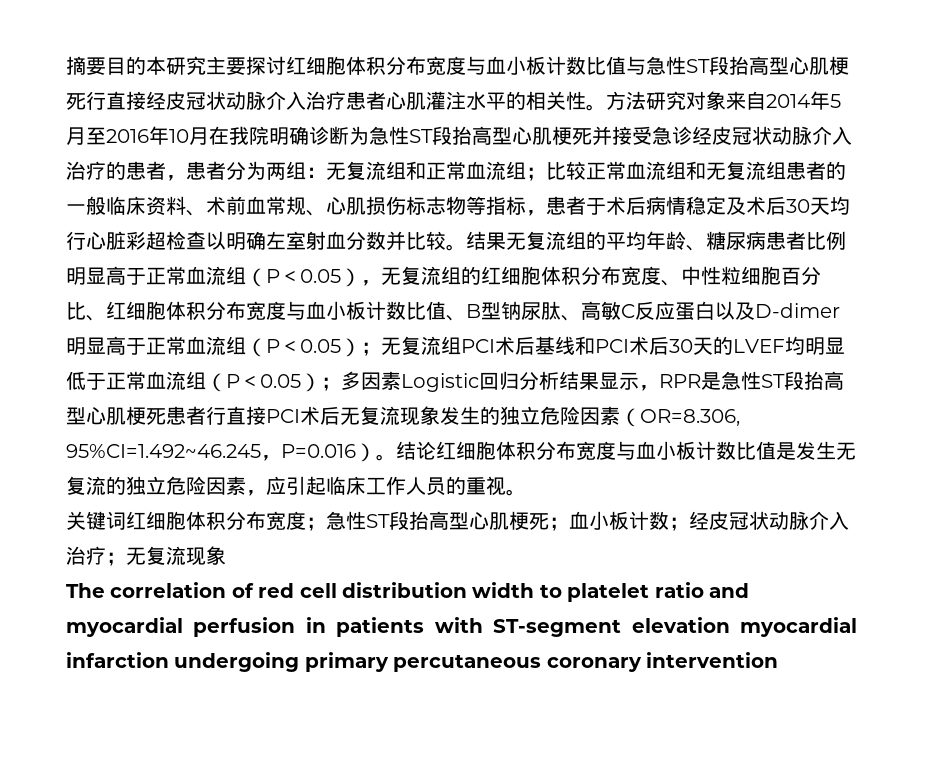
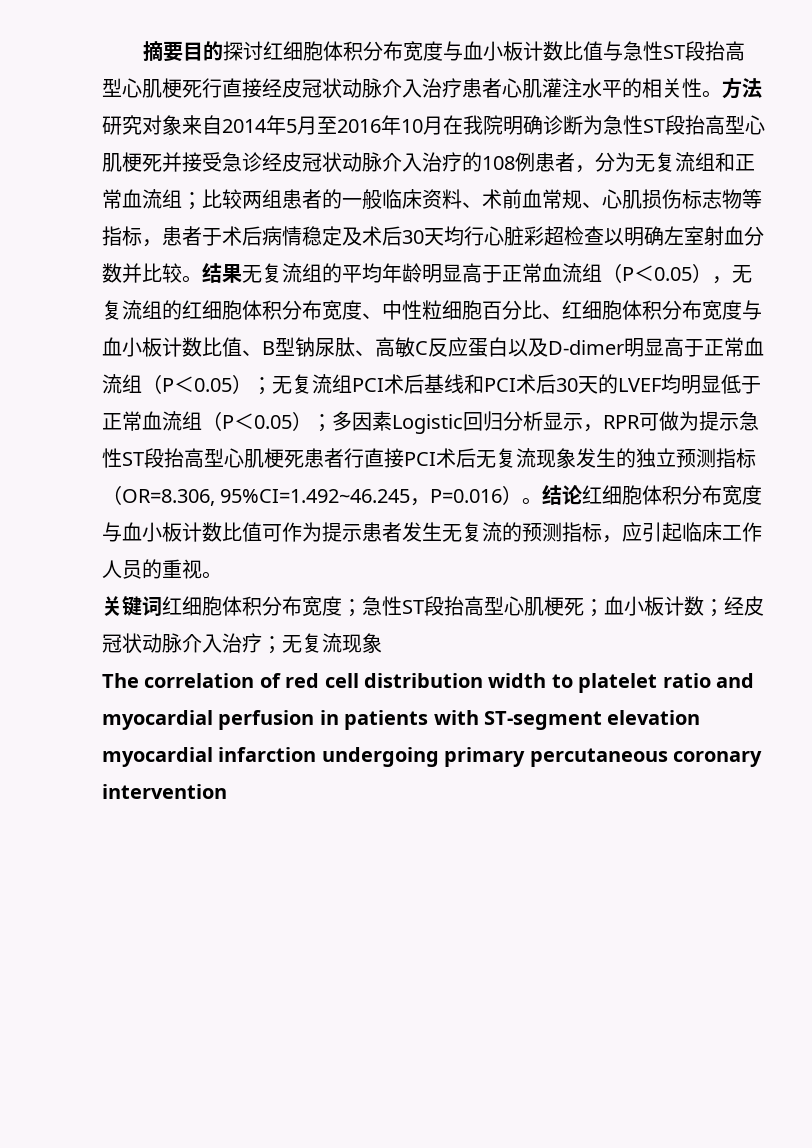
- 摘要目的本研究主要探讨红细胞体积分布宽度与血小板计数比值与急性ST段抬高型心肌梗死行直接经皮冠状动脉介入治疗患者心肌灌注水平的相关性。
+ 摘要目的探讨红细胞体积分布宽度与血小板计数比值与急性ST段抬高型心肌梗死行直接经皮冠状动脉介入治疗患者心肌灌注水平的相关性。
- 方法研究对象来自2014年5月至2016年10月在我院明确诊断为急性ST段抬高型心肌梗死并接受急诊经皮冠状动脉介入治疗的患者，患者分为两组：无复流组和正常血流组；
+ 方法研究对象来自2014年5月至2016年10月在我院明确诊断为急性ST段抬高型心肌梗死并接受急诊经皮冠状动脉介入治疗的108例患者，分为无复流组和正常血流组；
- 比较正常血流组和无复流组患者的一般临床资料、术前血常规、心肌损伤标志物等指标，患者于术后病情稳定及术后30天均行心脏彩超检查以明确左室射血分数并比较。
+ 比较两组患者的一般临床资料、术前血常规、心肌损伤标志物等指标，患者于术后病情稳定及术后30天均行心脏彩超检查以明确左室射血分数并比较。
- 结果无复流组的平均年龄、糖尿病患者比例明显高于正常血流组（P＜0.05），无复流组的红细胞体积分布宽度、中性粒细胞百分比、红细胞体积分布宽度与血小板计数比值、B型钠尿肽、高敏C反应蛋白以及D-dimer明显高于正常血流组（P＜0.05）；
+ 结果无复流组的平均年龄明显高于正常血流组（P＜0.05），无复流组的红细胞体积分布宽度、中性粒细胞百分比、红细胞体积分布宽度与血小板计数比值、B型钠尿肽、高敏C反应蛋白以及D-dimer明显高于正常血流组（P＜0.05）；
- 多因素Logistic回归分析结果显示，RPR是急性ST段抬高型心肌梗死患者行直接PCI术后无复流现象发生的独立危险因素（OR=8.306, 95%CI=1.492~46.245，P=0.016）。
+ 多因素Logistic回归分析显示，RPR可做为提示急性ST段抬高型心肌梗死患者行直接PCI术后无复流现象发生的独立预测指标（OR=8.306, 95%CI=1.492~46.245，P=0.016）。
- 结论红细胞体积分布宽度与血小板计数比值是发生无复流的独立危险因素，应引起临床工作人员的重视。
+ 结论红细胞体积分布宽度与血小板计数比值可作为提示患者发生无复流的预测指标，应引起临床工作人员的重视。

